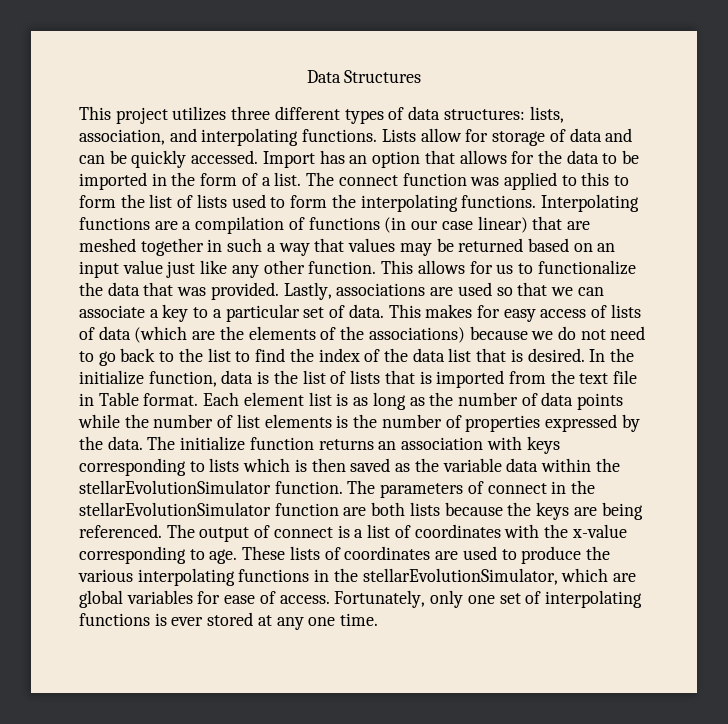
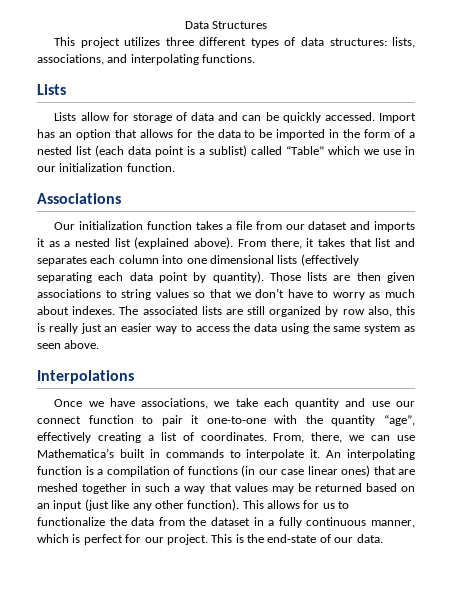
- This project utilizes three different types of data structures: lists, association, and interpolating functions. Lists allow for storage of data and can be quickly accessed.
+ This project utilizes three different types of data structures: lists, associations, and interpolating functions.
+ Lists
+ Lists allow for storage of data and can be quickly accessed.
- Import has an option that allows for the data to be imported in the form of a list. The connect function was applied to this to form the list of lists used to form the interpolating functions. Interpolating functions are a compilation of functions (in our case linear) that are meshed together in such a way that values may be returned based on an input value just like any other function.
+ Import has an option that allows for the data to be imported in the form of a nested list (each data point is a sublist) called “Table” which we use in our initialization function.
+ Associations
+ Our initialization function takes a file from our dataset and imports it as a nested list (explained above). From there, it takes that list and separates each column into one dimensional lists (effectively separating each data point by quantity). Those lists are then given associations to string values so that we don’t have to worry as much about indexes. The associated lists are still organized by row also, this is really just an easier way to access the data using the same system as seen above.
+ Interpolations
+ Once we have associations, we take each quantity and use our connect function to pair it one-to-one with the quantity “age”, effectively creating a list of coordinates. From, there, we can use Mathematica’s built in commands to interpolate it. An interpolating function is a compilation of functions (in our case linear ones) that are meshed together in such a way that values may be returned based on an input (just like any other function).
- This allows for us to functionalize the data that was provided. Lastly, associations are used so that we can associate a key to a particular set of data. This makes for easy access of lists of data (which are the elements of the associations) because we do not need to go back to the list to find the index of the data list that is desired. In the initialize function, data is the list of lists that is imported from the text file in Table format. Each element list is as long as the number of data points while the number of list elements is the number of properties expressed by the data. The initialize function returns an association with keys corresponding to lists which is then saved as the variable data within the stellarEvolutionSimulator function. The parameters of connect in the stellarEvolutionSimulator function are both lists because the keys are being referenced. The output of connect is a list of coordinates with the x-value corresponding to age. These lists of coordinates are used to produce the various interpolating functions in the stellarEvolutionSimulator, which are global variables for ease of access. Fortunately, only one set of interpolating functions is ever stored at any one time.
+ This allows for us to functionalize the data from the dataset in a fully continuous manner, which is perfect for our project. This is the end-state of our data.

